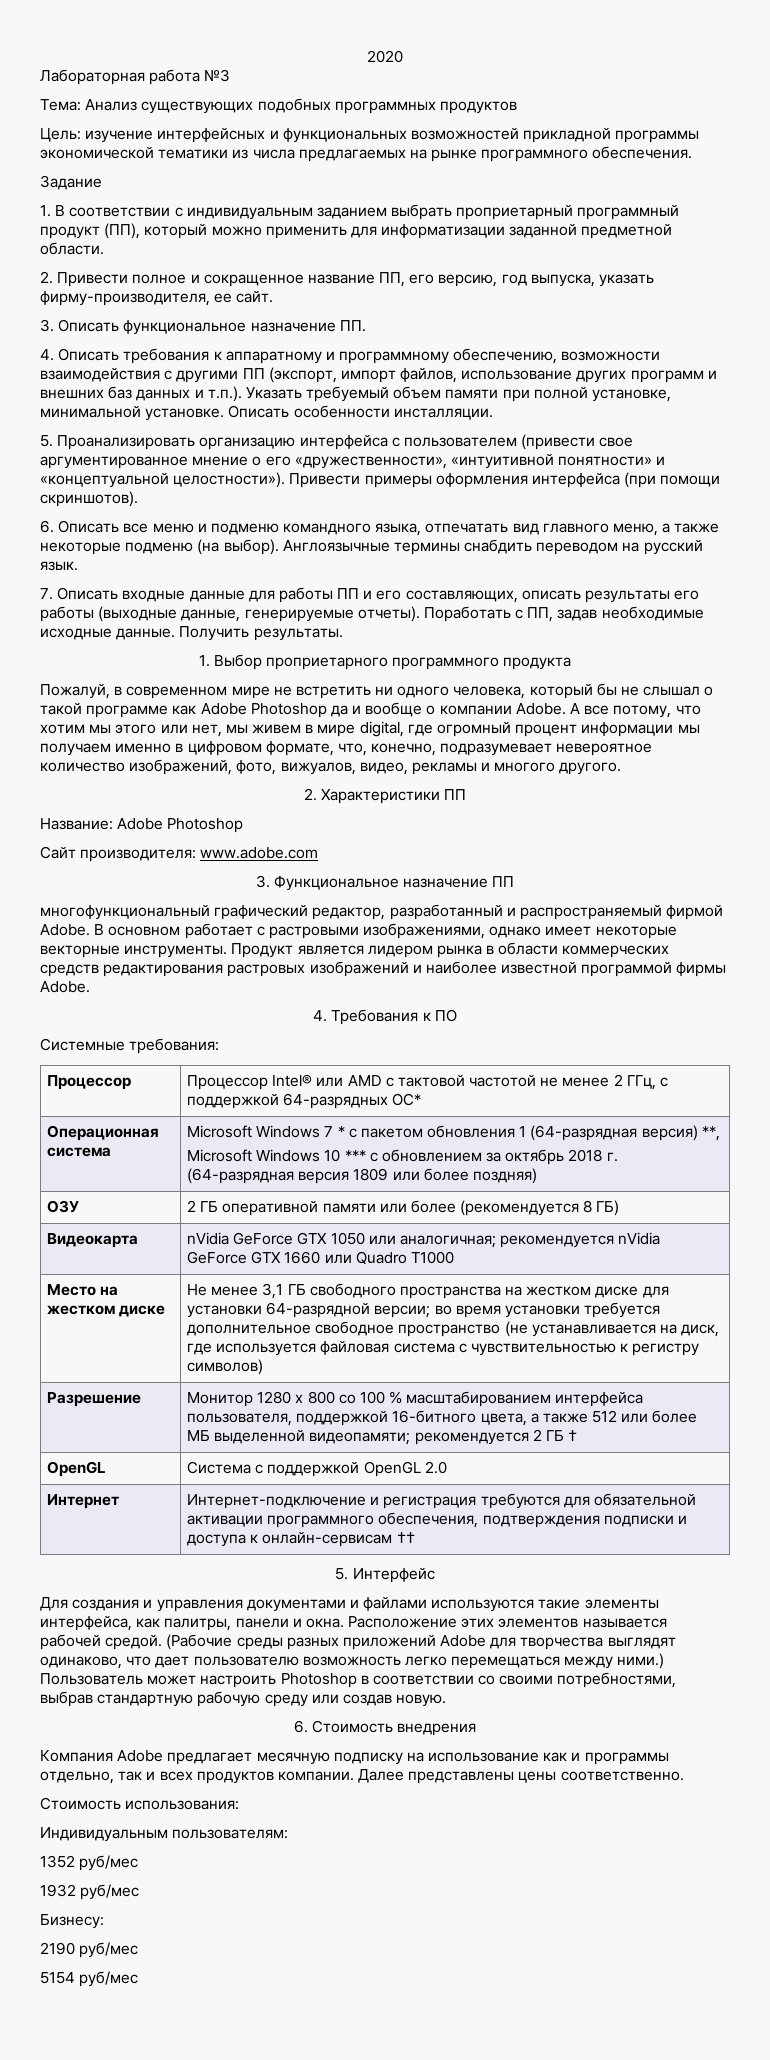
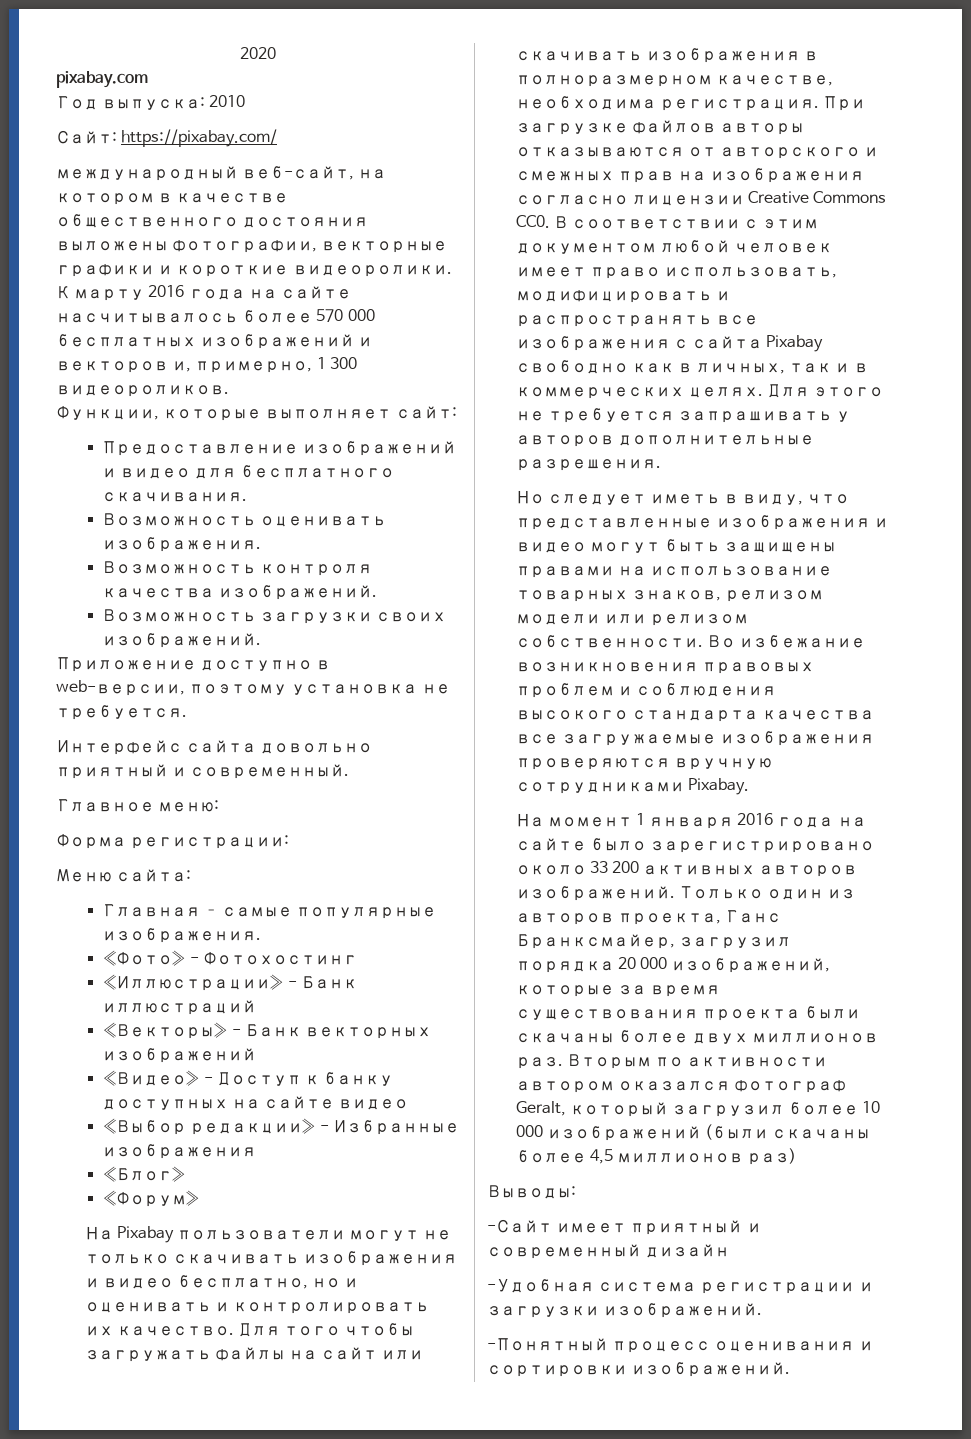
- Лабораторная работа №3
- Тема: Анализ существующих подобных программных продуктов
- Цель: изучение интерфейсных и функциональных возможностей прикладной программы экономической тематики из числа предлагаемых на рынке программного обеспечения.
- Задание
- 1. В соответствии с индивидуальным заданием выбрать проприетарный программный продукт (ПП), который можно применить для информатизации заданной предметной области.
- 2. Привести полное и сокращенное название ПП, его версию, год выпуска, указать фирму-производителя, ее сайт.
- 3. Описать функциональное назначение ПП.
- 4. Описать требования к аппаратному и программному обеспечению, возможности взаимодействия с другими ПП (экспорт, импорт файлов, использование других программ и внешних баз данных и т.п.). Указать требуемый объем памяти при полной установке, минимальной установке. Описать особенности инсталляции.
- 5. Проанализировать организацию интерфейса с пользователем (привести свое аргументированное мнение о его «дружественности», «интуитивной понятности» и «концептуальной целостности»). Привести примеры оформления интерфейса (при помощи скриншотов).
- 6. Описать все меню и подменю командного языка, отпечатать вид главного меню, а также некоторые подменю (на выбор). Англоязычные термины снабдить переводом на русский язык.
- 7. Описать входные данные для работы ПП и его составляющих, описать результаты его работы (выходные данные, генерируемые отчеты). Поработать с ПП, задав необходимые исходные данные. Получить результаты.
- 1. Выбор проприетарного программного продукта
- Пожалуй, в современном мире не встретить ни одного человека, который бы не слышал о такой программе как Adobe Photoshop да и вообще о компании Adobe. А все потому, что хотим мы этого или нет, мы живем в мире digital, где огромный процент информации мы получаем именно в цифровом формате, что, конечно, подразумевает невероятное количество изображений, фото, вижуалов, видео, рекламы и многого другого.
- 2. Характеристики ПП
- Название: Adobe Photoshop
- Сайт производителя: www.adobe.com
- 3. Функциональное назначение ПП
- многофункциональный графический редактор, разработанный и распространяемый фирмой Adobe. В основном работает с растровыми изображениями, однако имеет некоторые векторные инструменты. Продукт является лидером рынка в области коммерческих средств редактирования растровых изображений и наиболее известной программой фирмы Adobe.
- 4. Требования к ПО
- Системные требования:
- Процессор | Процессор Intel® или AMD с тактовой частотой не менее 2 ГГц, с поддержкой 64-разрядных ОС*
- Операционная система | Microsoft Windows 7 * с пакетом обновления 1 (64-разрядная версия) **,
- Microsoft Windows 10 *** с обновлением за октябрь 2018 г. (64-разрядная версия 1809 или более поздняя)
- ОЗУ | 2 ГБ оперативной памяти или более (рекомендуется 8 ГБ)
- Видеокарта | nVidia GeForce GTX 1050 или аналогичная; рекомендуется nVidia GeForce GTX 1660 или Quadro T1000
- Место на жестком диске | Не менее 3,1 ГБ свободного пространства на жестком диске для установки 64-разрядной версии; во время установки требуется дополнительное свободное пространство (не устанавливается на диск, где используется файловая система с чувствительностью к регистру символов)
- Разрешение | Монитор 1280 x 800 со 100 % масштабированием интерфейса пользователя, поддержкой 16-битного цвета, а также 512 или более МБ выделенной видеопамяти; рекомендуется 2 ГБ †
- OpenGL | Система с поддержкой OpenGL 2.0
- Интернет | Интернет-подключение и регистрация требуются для обязательной активации программного обеспечения, подтверждения подписки и доступа к онлайн-сервисам ††
- 5. Интерфейс
- Для создания и управления документами и файлами используются такие элементы интерфейса, как палитры, панели и окна. Расположение этих элементов называется рабочей средой. (Рабочие среды разных приложений Adobe для творчества выглядят одинаково, что дает пользователю возможность легко перемещаться между ними.) Пользователь может настроить Photoshop в соответствии со своими потребностями, выбрав стандартную рабочую среду или создав новую.
- 6. Стоимость внедрения
- Компания Adobe предлагает месячную подписку на использование как и программы отдельно, так и всех продуктов компании. Далее представлены цены соответственно.
- Стоимость использования:
- Индивидуальным пользователям:
- 1352 руб/мес
- 1932 руб/мес
- Бизнесу:
- 2190 руб/мес
- 5154 руб/мес
+ pixabay.com
+ Год выпуска: 2010
+ Сайт: https://pixabay.com/
+ международный веб-сайт, на котором в качестве общественного достояния выложены фотографии, векторные графики и короткие видеоролики. К марту 2016 года на сайте насчитывалось более 570 000 бесплатных изображений и векторов и, примерно, 1 300 видеороликов.
+ Функции, которые выполняет сайт:
+ Предоставление изображений и видео для бесплатного скачивания.
+ Возможность оценивать изображения.
+ Возможность контроля качества изображений.
+ Возможность загрузки своих изображений.
+ Приложение доступно в web-версии, поэтому установка не требуется.
+ Интерфейс сайта довольно приятный и современный.
+ Главное меню:
+ Форма регистрации:
+ Меню сайта:
+ Главная – самые популярные изображения.
+ «Фото» - Фотохостинг
+ «Иллюстрации» - Банк иллюстраций
+ «Векторы» - Банк векторных изображений
+ «Видео» - Доступ к банку доступных на сайте видео
+ «Выбор редакции» - Избранные изображения
+ «Блог»
+ «Форум»
+ На Pixabay пользователи могут не только скачивать изображения и видео бесплатно, но и оценивать и контролировать их качество. Для того чтобы загружать файлы на сайт или скачивать изображения в полноразмерном качестве, необходима регистрация. При загрузке файлов авторы отказываются от авторского и смежных прав на изображения согласно лицензии Creative Commons CC0. В соответствии с этим документом любой человек имеет право использовать, модифицировать и распространять все изображения с сайта Pixabay свободно как в личных, так и в коммерческих целях. Для этого не требуется запрашивать у авторов дополнительные разрешения.
+ Но следует иметь в виду, что представленные изображения и видео могут быть защищены правами на использование товарных знаков, релизом модели или релизом собственности. Во избежание возникновения правовых проблем и соблюдения высокого стандарта качества все загружаемые изображения проверяются вручную сотрудниками Pixabay.
+ На момент 1 января 2016 года на сайте было зарегистрировано около 33 200 активных авторов изображений. Только один из авторов проекта, Ганс Бранксмайер, загрузил порядка 20 000 изображений, которые за время существования проекта были скачаны более двух миллионов раз. Вторым по активности автором оказался фотограф Geralt, который загрузил более 10 000 изображений (были скачаны более 4,5 миллионов раз)
+ Выводы:
+ -Сайт имеет приятный и современный дизайн
+ -Удобная система регистрации и загрузки изображений.
+ -Понятный процесс оценивания и сортировки изображений.

